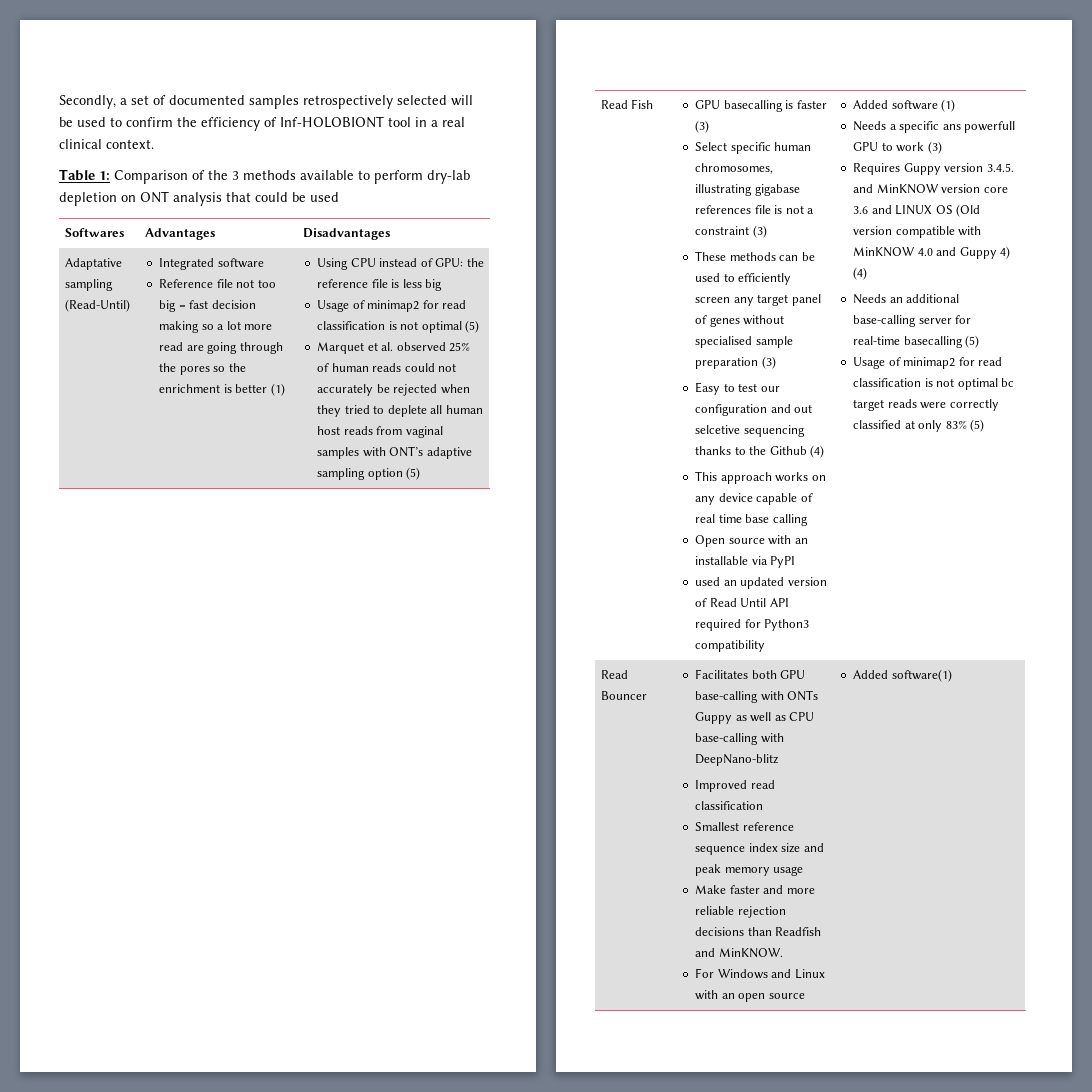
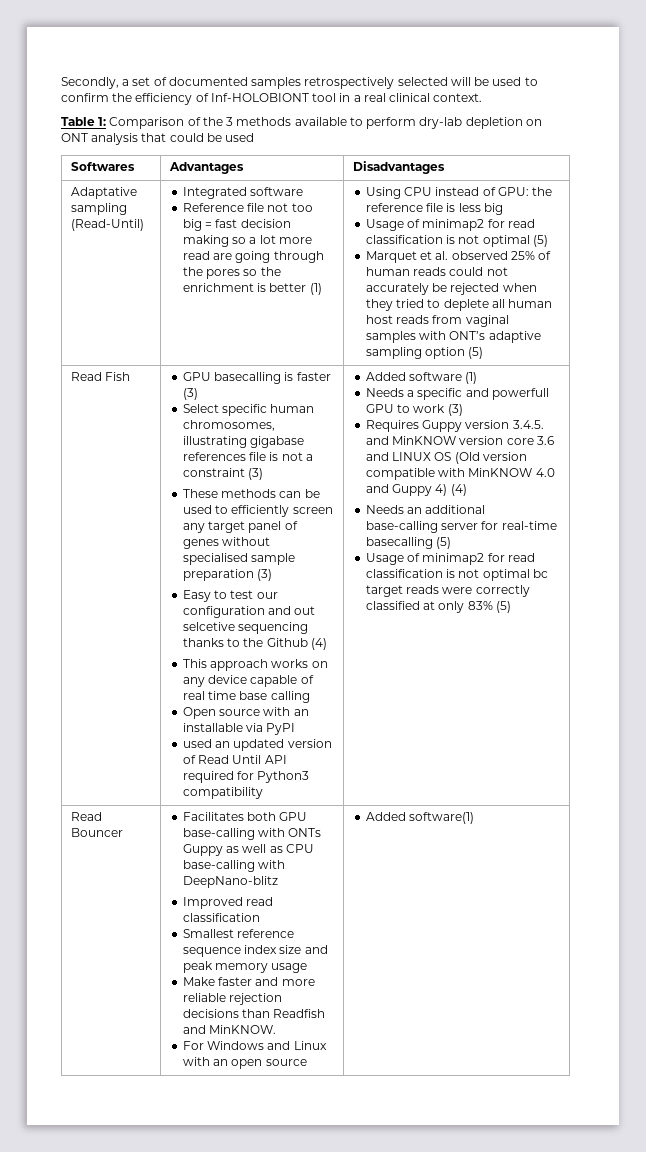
- Needs a specific ans powerfull GPU to work (3)
+ Needs a specific and powerfull GPU to work (3)

